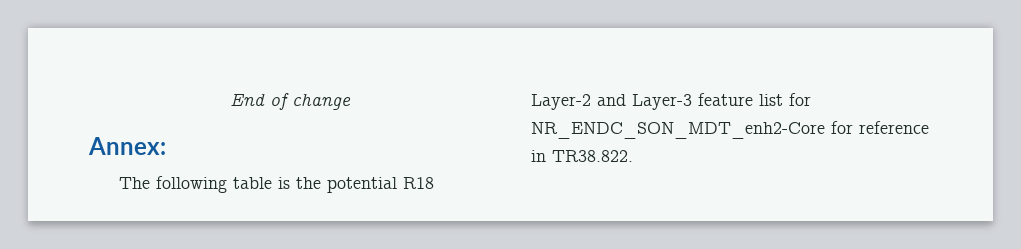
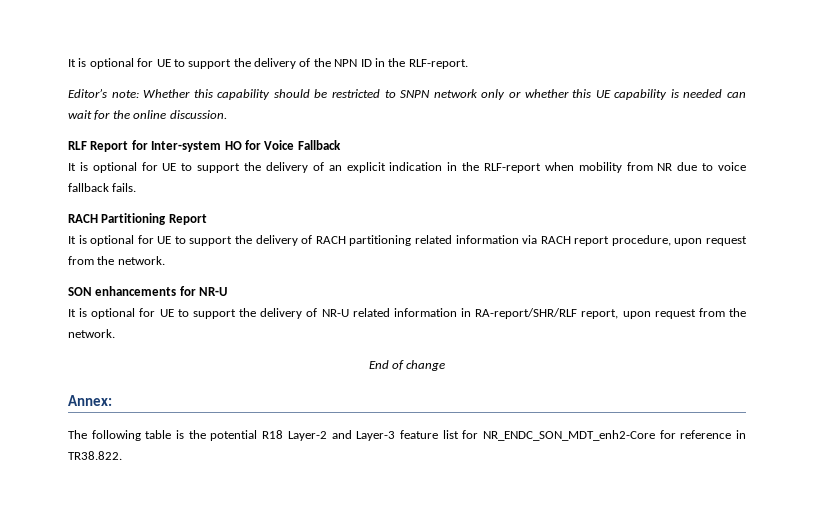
+ It is optional for UE to support the delivery of the NPN ID in the RLF-report.
+ Editor’s note: Whether this capability should be restricted to SNPN network only or whether this UE capability is needed can wait for the online discussion.
+ RLF Report for Inter-system HO for Voice Fallback
+ It is optional for UE to support the delivery of an explicit indication in the RLF-report when mobility from NR due to voice fallback fails.
+ RACH Partitioning Report
+ It is optional for UE to support the delivery of RACH partitioning related information via RACH report procedure, upon request from the network.
+ SON enhancements for NR-U
+ It is optional for UE to support the delivery of NR-U related information in RA-report/SHR/RLF report, upon request from the network.

